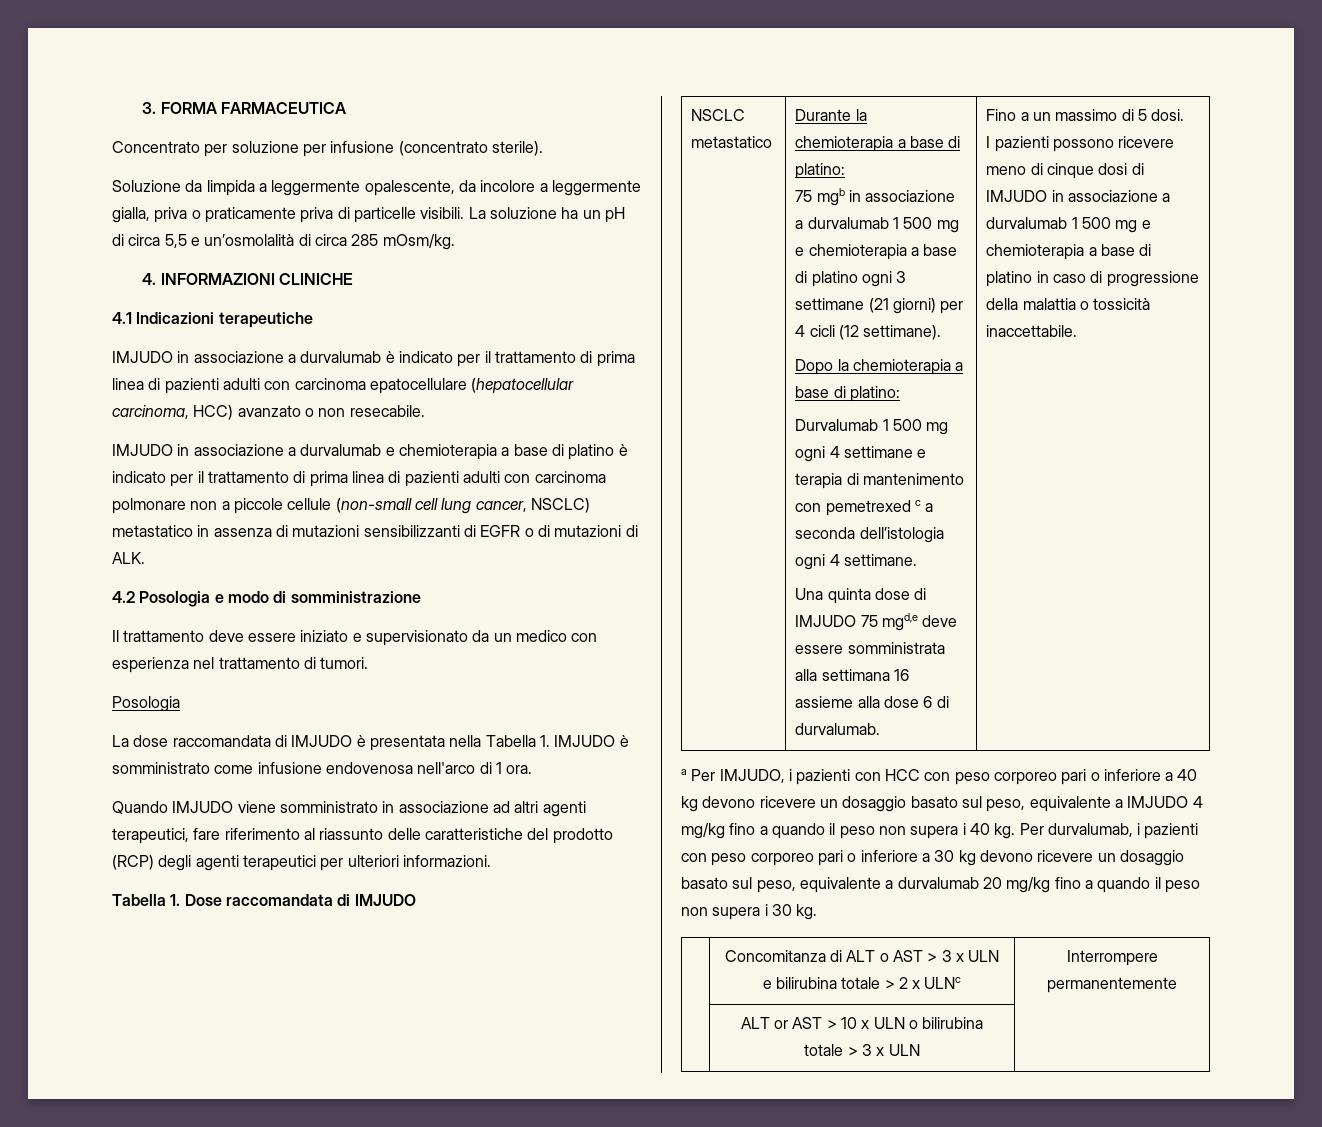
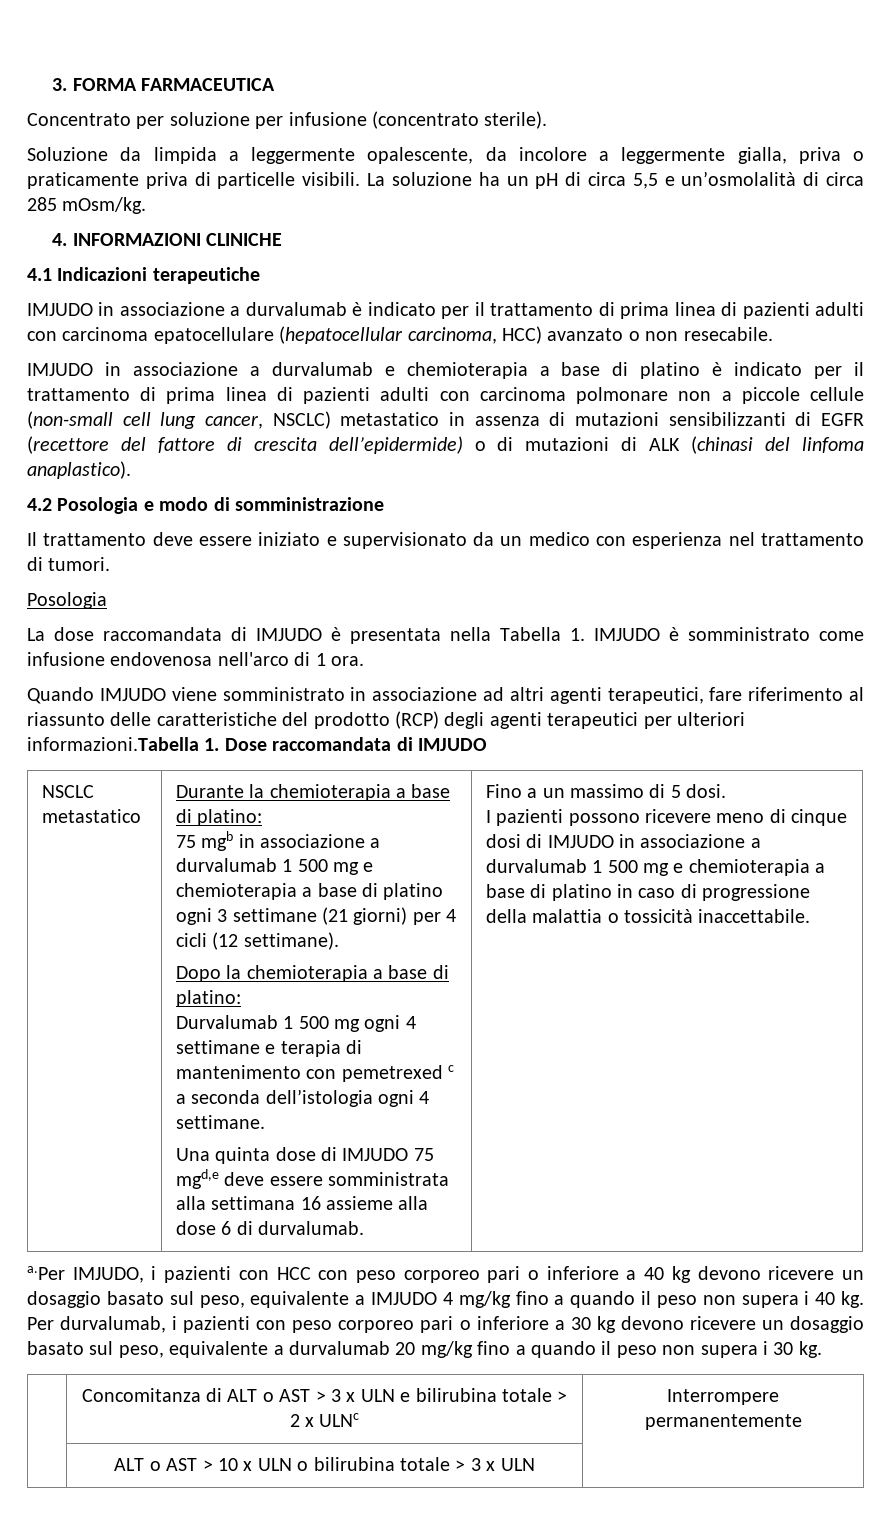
- IMJUDO in associazione a durvalumab e chemioterapia a base di platino è indicato per il trattamento di prima linea di pazienti adulti con carcinoma polmonare non a piccole cellule (non-small cell lung cancer, NSCLC) metastatico in assenza di mutazioni sensibilizzanti di EGFR o di mutazioni di ALK.
+ IMJUDO in associazione a durvalumab e chemioterapia a base di platino è indicato per il trattamento di prima linea di pazienti adulti con carcinoma polmonare non a piccole cellule (non-small cell lung cancer, NSCLC) metastatico in assenza di mutazioni sensibilizzanti di EGFR (recettore del fattore di crescita dell’epidermide) o di mutazioni di ALK (chinasi del linfoma anaplastico).
- Quando IMJUDO viene somministrato in associazione ad altri agenti terapeutici, fare riferimento al riassunto delle caratteristiche del prodotto (RCP) degli agenti terapeutici per ulteriori informazioni.
- Tabella 1. Dose raccomandata di IMJUDO
+ Quando IMJUDO viene somministrato in associazione ad altri agenti terapeutici, fare riferimento al riassunto delle caratteristiche del prodotto (RCP) degli agenti terapeutici per ulteriori informazioni.Tabella 1. Dose raccomandata di IMJUDO
- a Per IMJUDO, i pazienti con HCC con peso corporeo pari o inferiore a 40 kg devono ricevere un dosaggio basato sul peso, equivalente a IMJUDO 4 mg/kg fino a quando il peso non supera i 40 kg.
+ a.Per IMJUDO, i pazienti con HCC con peso corporeo pari o inferiore a 40 kg devono ricevere un dosaggio basato sul peso, equivalente a IMJUDO 4 mg/kg fino a quando il peso non supera i 40 kg.
- | ALT or AST > 10 x ULN o bilirubina totale > 3 x ULN |
+ | ALT o AST > 10 x ULN o bilirubina totale > 3 x ULN |

